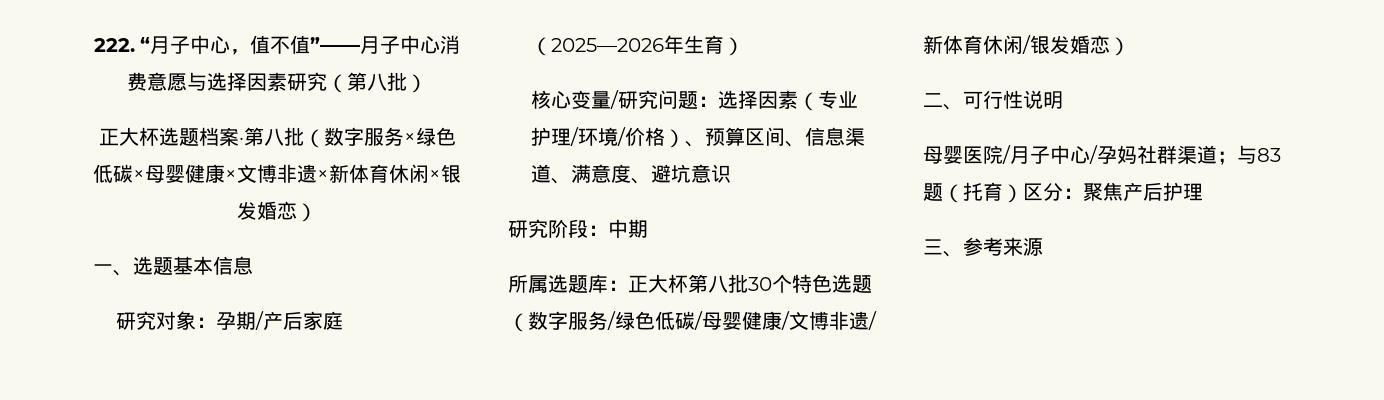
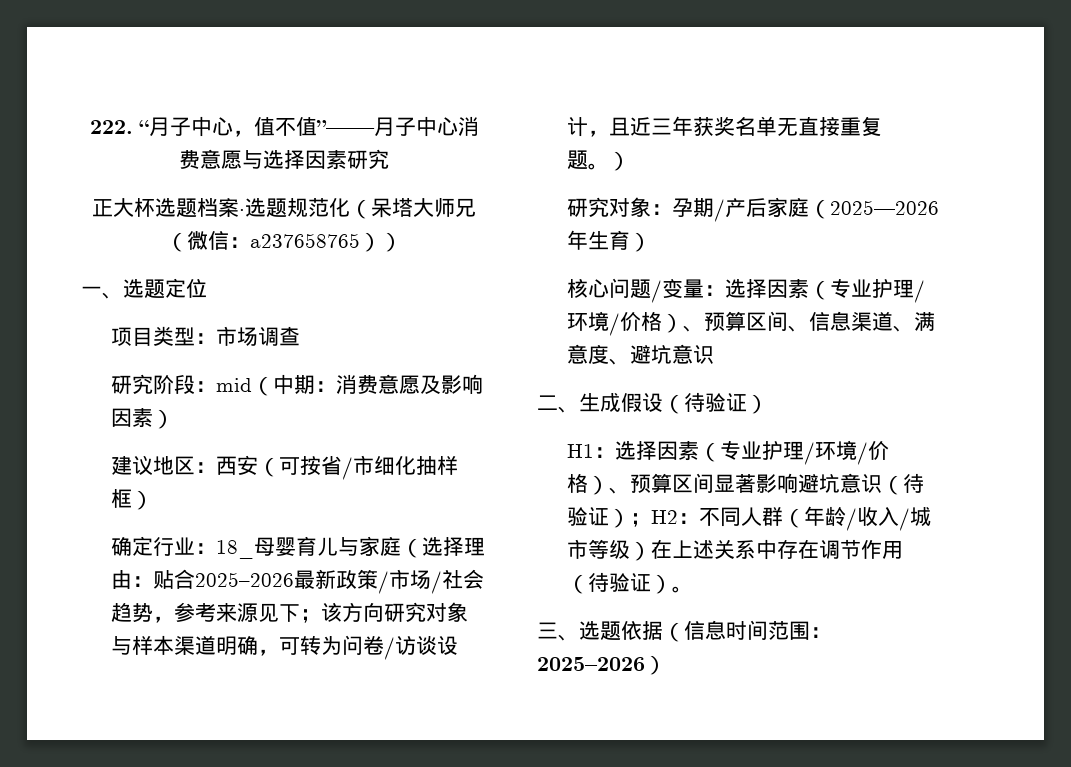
- 222. “月子中心，值不值”——月子中心消费意愿与选择因素研究（第八批）
+ 222. “月子中心，值不值”——月子中心消费意愿与选择因素研究
- 正大杯选题档案·第八批（数字服务×绿色低碳×母婴健康×文博非遗×新体育休闲×银发婚恋）
- 一、选题基本信息
+ 正大杯选题档案·选题规范化（呆塔大师兄（微信：a237658765））
+ 一、选题定位
+ 项目类型：市场调查
+ 研究阶段：mid（中期：消费意愿及影响因素）
+ 建议地区：西安（可按省/市细化抽样框）
+ 确定行业：18_母婴育儿与家庭（选择理由：贴合2025–2026最新政策/市场/社会趋势，参考来源见下；该方向研究对象与样本渠道明确，可转为问卷/访谈设计，且近三年获奖名单无直接重复题。）
- 核心变量/研究问题：选择因素（专业护理/环境/价格）、预算区间、信息渠道、满意度、避坑意识
+ 核心问题/变量：选择因素（专业护理/环境/价格）、预算区间、信息渠道、满意度、避坑意识
- 研究阶段：中期
- 所属选题库：正大杯第八批30个特色选题（数字服务/绿色低碳/母婴健康/文博非遗/新体育休闲/银发婚恋）
- 二、可行性说明
- 母婴医院/月子中心/孕妈社群渠道；与83题（托育）区分：聚焦产后护理
- 三、参考来源
+ 二、生成假设（待验证）
+ H1：选择因素（专业护理/环境/价格）、预算区间显著影响避坑意识（待验证）；H2：不同人群（年龄/收入/城市等级）在上述关系中存在调节作用（待验证）。
+ 三、选题依据（信息时间范围：2025–2026）

